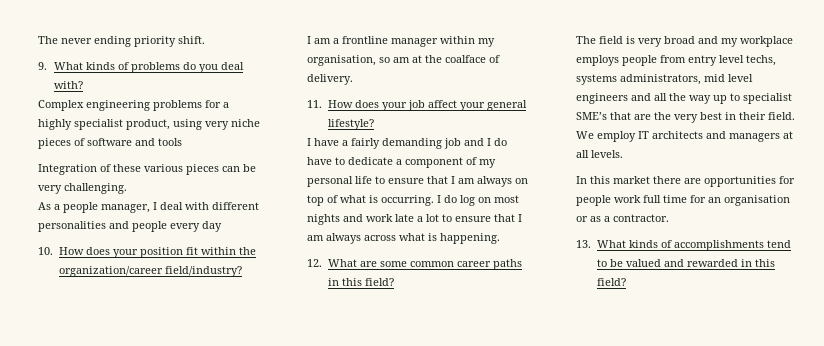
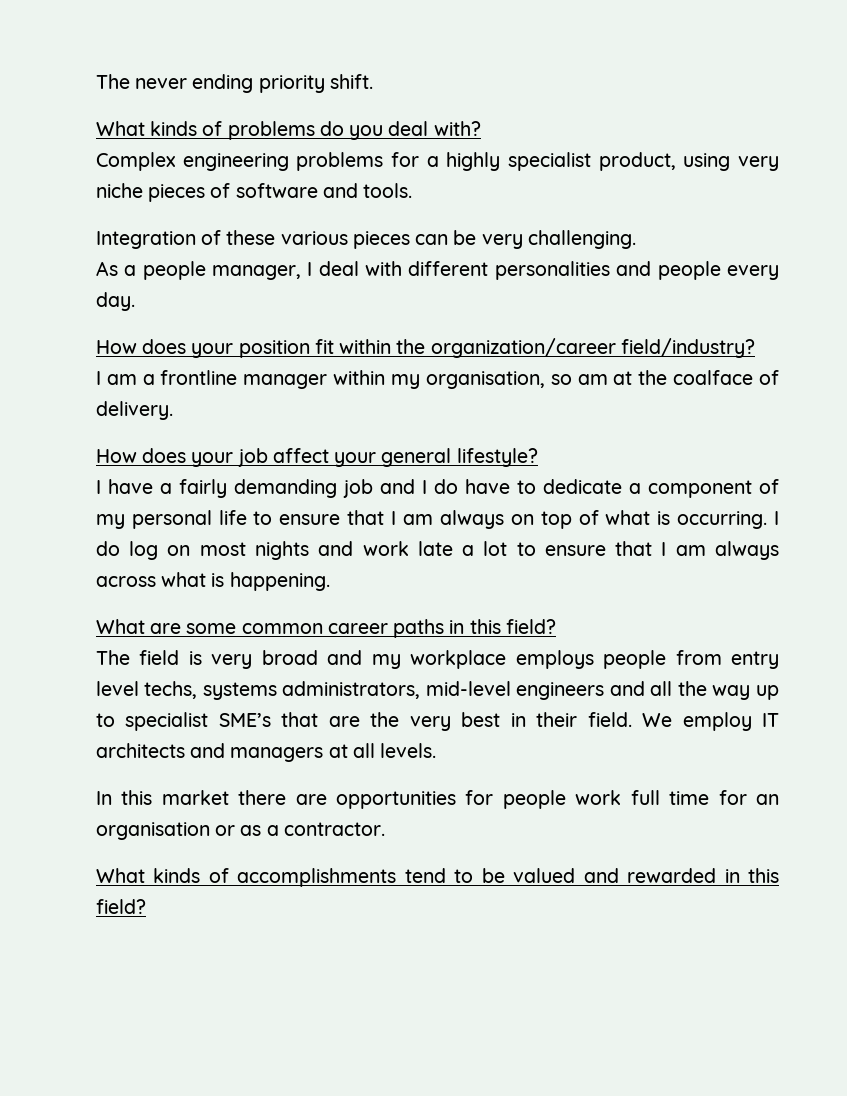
- 9. What kinds of problems do you deal with?
+ What kinds of problems do you deal with?
- Complex engineering problems for a highly specialist product, using very niche pieces of software and tools
+ Complex engineering problems for a highly specialist product, using very niche pieces of software and tools.
- As a people manager, I deal with different personalities and people every day
- 10. How does your position fit within the organization/career field/industry?
+ As a people manager, I deal with different personalities and people every day.
+ How does your position fit within the organization/career field/industry?
- 11. How does your job affect your general lifestyle?
+ How does your job affect your general lifestyle?
- 12. What are some common career paths in this field?
+ What are some common career paths in this field?
- The field is very broad and my workplace employs people from entry level techs, systems administrators, mid level engineers and all the way up to specialist SME’s that are the very best in their field.
+ The field is very broad and my workplace employs people from entry level techs, systems administrators, mid-level engineers and all the way up to specialist SME’s that are the very best in their field.
- 13. What kinds of accomplishments tend to be valued and rewarded in this field?
+ What kinds of accomplishments tend to be valued and rewarded in this field?

